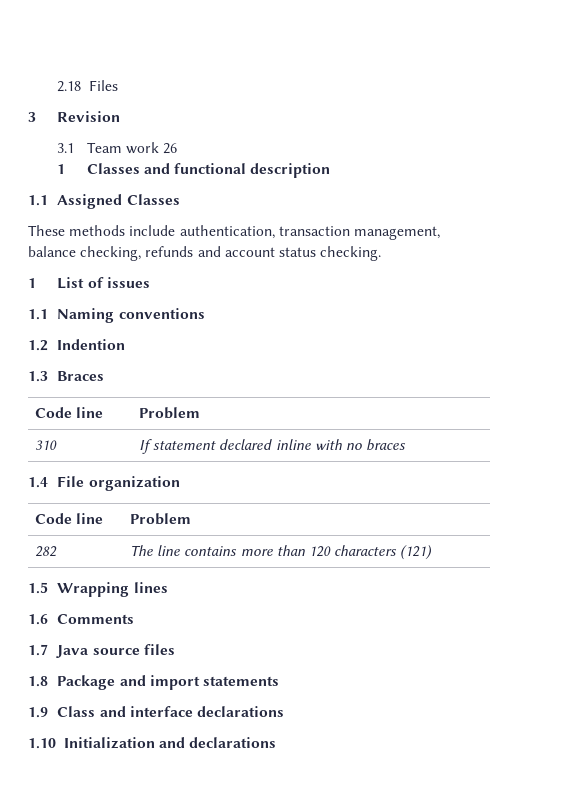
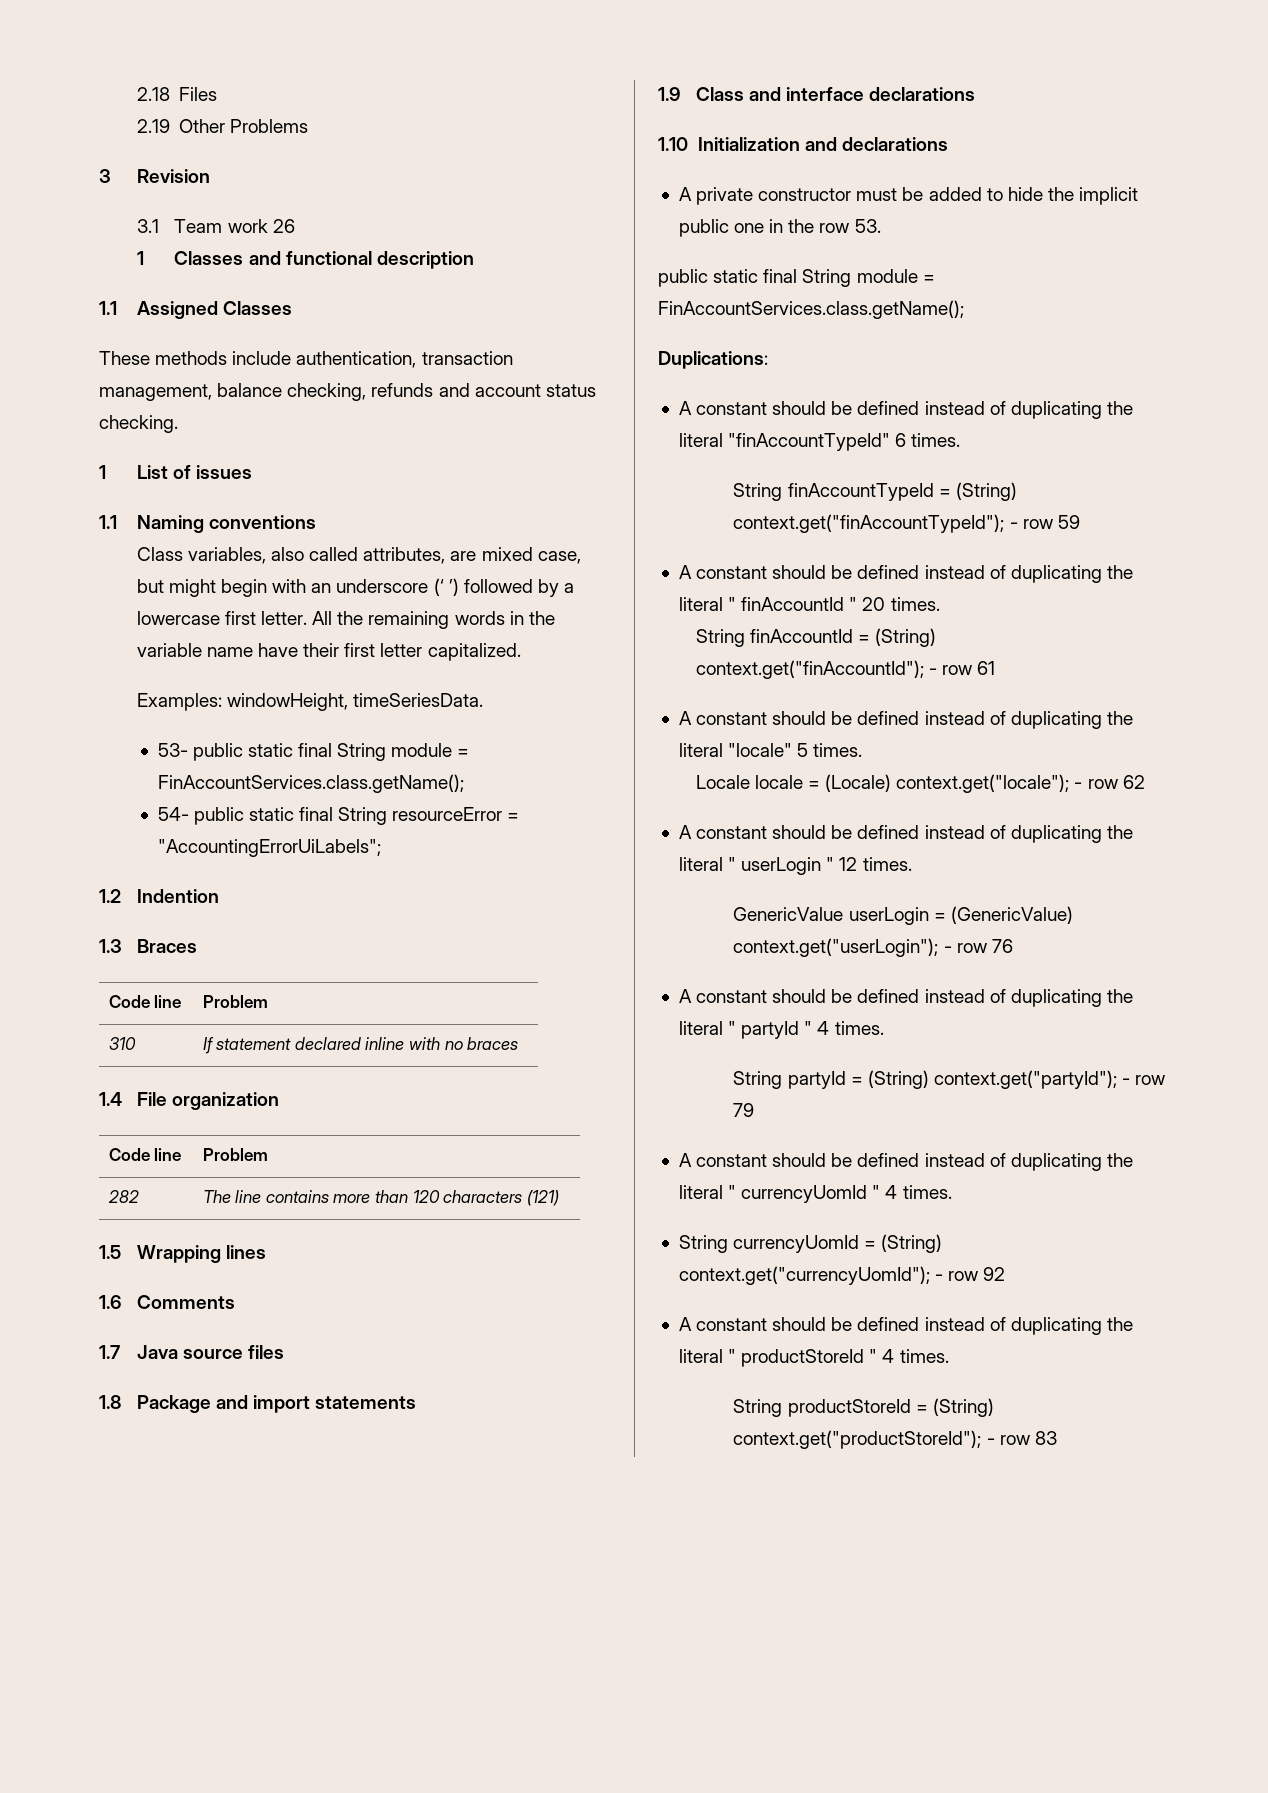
+ 2.19 Other Problems
+ Class variables, also called attributes, are mixed case, but might begin with an underscore (‘ ’) followed by a lowercase first letter. All the remaining words in the variable name have their first letter capitalized.
+ Examples: windowHeight, timeSeriesData.
+ 53- public static final String module = FinAccountServices.class.getName();
+ 54- public static final String resourceError = "AccountingErrorUiLabels";
+ A private constructor must be added to hide the implicit public one in the row 53.
+ public static final String module = FinAccountServices.class.getName();
+ Duplications:
+ A constant should be defined instead of duplicating the literal "finAccountTypeId" 6 times.
+ String finAccountTypeId = (String) context.get("finAccountTypeId"); - row 59
+ A constant should be defined instead of duplicating the literal " finAccountId " 20 times.
+ String finAccountId = (String) context.get("finAccountId"); - row 61
+ A constant should be defined instead of duplicating the literal "locale" 5 times.
+ Locale locale = (Locale) context.get("locale"); - row 62
+ A constant should be defined instead of duplicating the literal " userLogin " 12 times.
+ GenericValue userLogin = (GenericValue) context.get("userLogin"); - row 76
+ A constant should be defined instead of duplicating the literal " partyId " 4 times.
+ String partyId = (String) context.get("partyId"); - row 79
+ A constant should be defined instead of duplicating the literal " currencyUomId " 4 times.
+ String currencyUomId = (String) context.get("currencyUomId"); - row 92
+ A constant should be defined instead of duplicating the literal " productStoreId " 4 times.
+ String productStoreId = (String) context.get("productStoreId"); - row 83

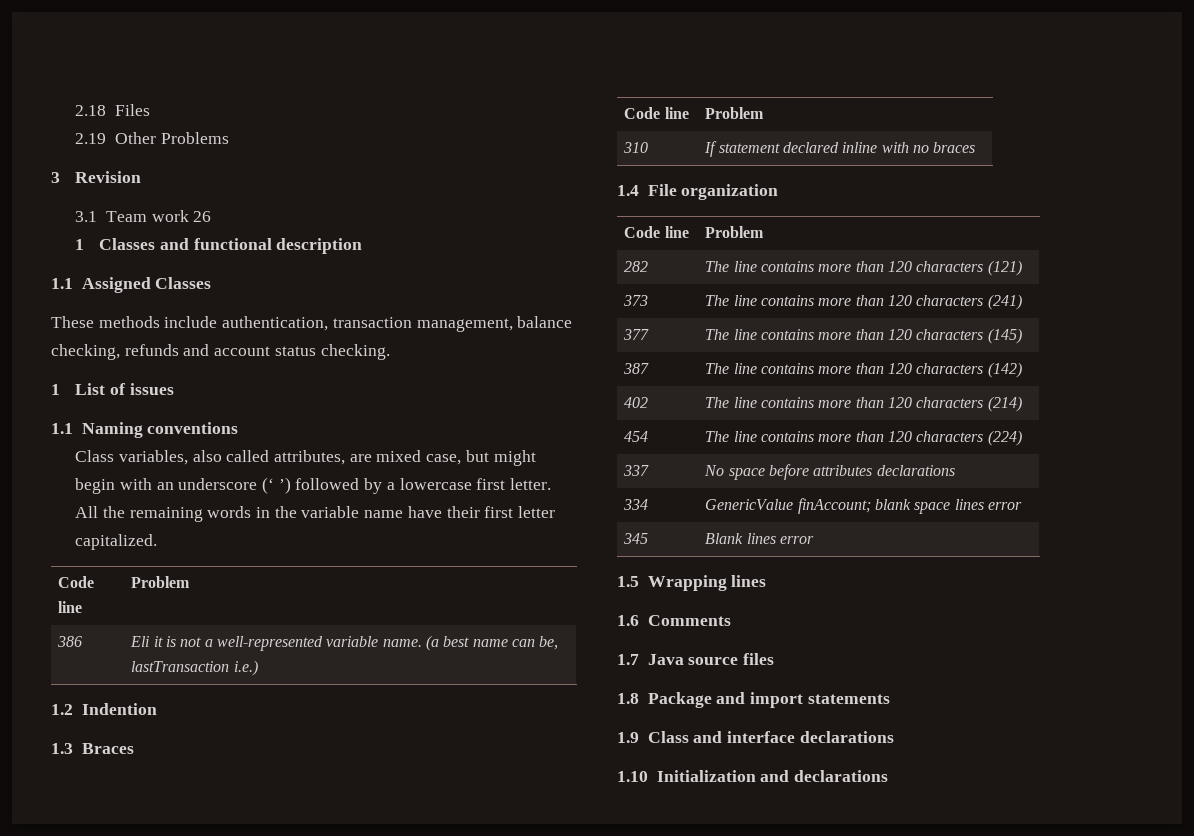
  All the remaining words in the variable name have their first letter capitalized.
- Examples: windowHeight, timeSeriesData.
- 53- public static final String module = FinAccountServices.class.getName();
- 54- public static final String resourceError = "AccountingErrorUiLabels";
+ Code line | Problem
+ 386 | Eli it is not a well-represented variable name. (a best name can be, lastTransaction i.e.)
+ 373 | The line contains more than 120 characters (241)
+ 377 | The line contains more than 120 characters (145)
+ 387 | The line contains more than 120 characters (142)
+ 402 | The line contains more than 120 characters (214)
+ 454 | The line contains more than 120 characters (224)
+ 337 | No space before attributes declarations
+ 334 | GenericValue finAccount; blank space lines error
+ 345 | Blank lines error
- A private constructor must be added to hide the implicit public one in the row 53.
- public static final String module = FinAccountServices.class.getName();
- Duplications:
- A constant should be defined instead of duplicating the literal "finAccountTypeId" 6 times.
- String finAccountTypeId = (String) context.get("finAccountTypeId"); - row 59
- A constant should be defined instead of duplicating the literal " finAccountId " 20 times.
- String finAccountId = (String) context.get("finAccountId"); - row 61
- A constant should be defined instead of duplicating the literal "locale" 5 times.
- Locale locale = (Locale) context.get("locale"); - row 62
- A constant should be defined instead of duplicating the literal " userLogin " 12 times.
- GenericValue userLogin = (GenericValue) context.get("userLogin"); - row 76
- A constant should be defined instead of duplicating the literal " partyId " 4 times.
- String partyId = (String) context.get("partyId"); - row 79
- A constant should be defined instead of duplicating the literal " currencyUomId " 4 times.
- String currencyUomId = (String) context.get("currencyUomId"); - row 92
- A constant should be defined instead of duplicating the literal " productStoreId " 4 times.
- String productStoreId = (String) context.get("productStoreId"); - row 83

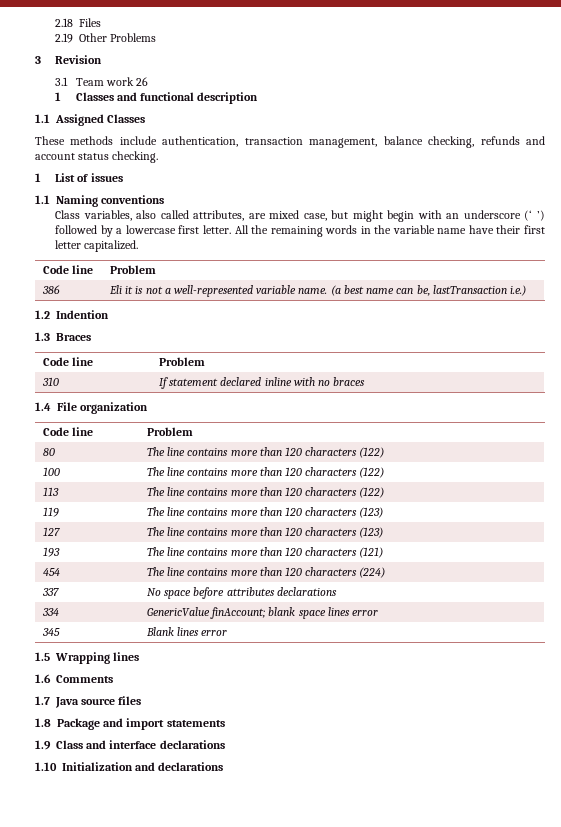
- 282 | The line contains more than 120 characters (121)
+ 80 | The line contains more than 120 characters (122)
+ 100 | The line contains more than 120 characters (122)
+ 113 | The line contains more than 120 characters (122)
+ 119 | The line contains more than 120 characters (123)
+ 127 | The line contains more than 120 characters (123)
+ 193 | The line contains more than 120 characters (121)
- 373 | The line contains more than 120 characters (241)
- 377 | The line contains more than 120 characters (145)
- 387 | The line contains more than 120 characters (142)
- 402 | The line contains more than 120 characters (214)

